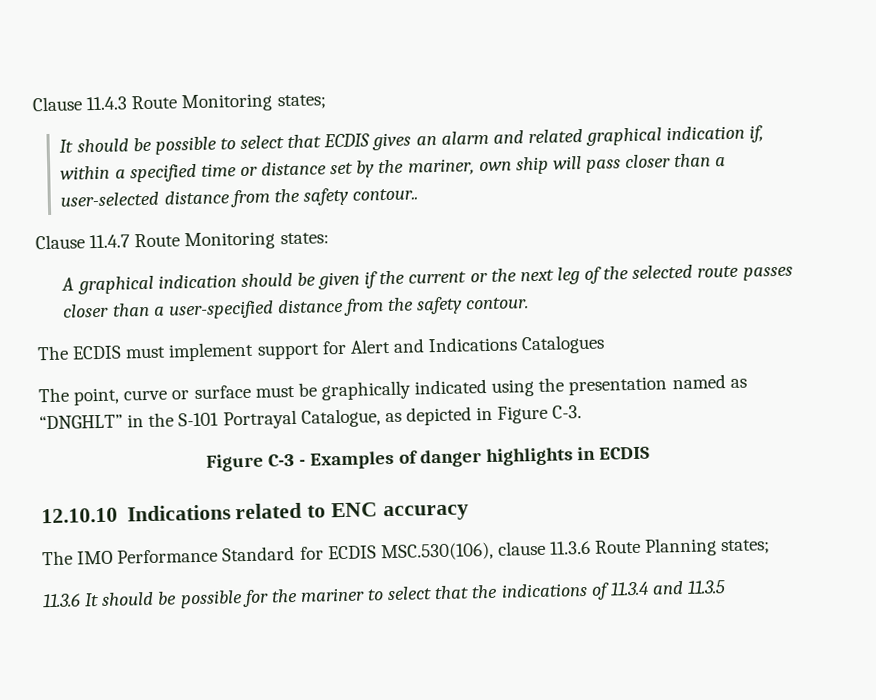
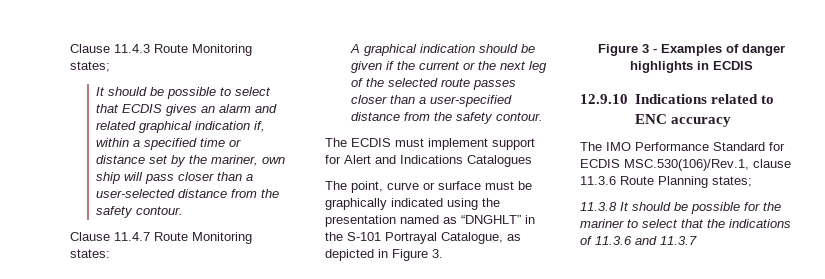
- It should be possible to select that ECDIS gives an alarm and related graphical indication if, within a specified time or distance set by the mariner, own ship will pass closer than a user-selected distance from the safety contour..
+ It should be possible to select that ECDIS gives an alarm and related graphical indication if, within a specified time or distance set by the mariner, own ship will pass closer than a user-selected distance from the safety contour.
- The point, curve or surface must be graphically indicated using the presentation named as “DNGHLT” in the S-101 Portrayal Catalogue, as depicted in Figure C-3.
- Figure C-3 - Examples of danger highlights in ECDIS
+ The point, curve or surface must be graphically indicated using the presentation named as “DNGHLT” in the S-101 Portrayal Catalogue, as depicted in Figure 3.
+ Figure 3 - Examples of danger highlights in ECDIS
- 12.10.10 Indications related to ENC accuracy
+ 12.9.10 Indications related to ENC accuracy
- The IMO Performance Standard for ECDIS MSC.530(106), clause 11.3.6 Route Planning states;
+ The IMO Performance Standard for ECDIS MSC.530(106)/Rev.1, clause 11.3.6 Route Planning states;
- 11.3.6 It should be possible for the mariner to select that the indications of 11.3.4 and 11.3.5
+ 11.3.8 It should be possible for the mariner to select that the indications of 11.3.6 and 11.3.7

